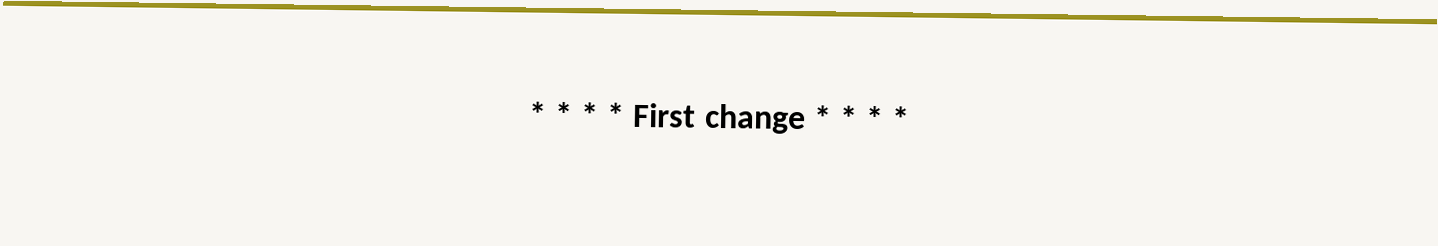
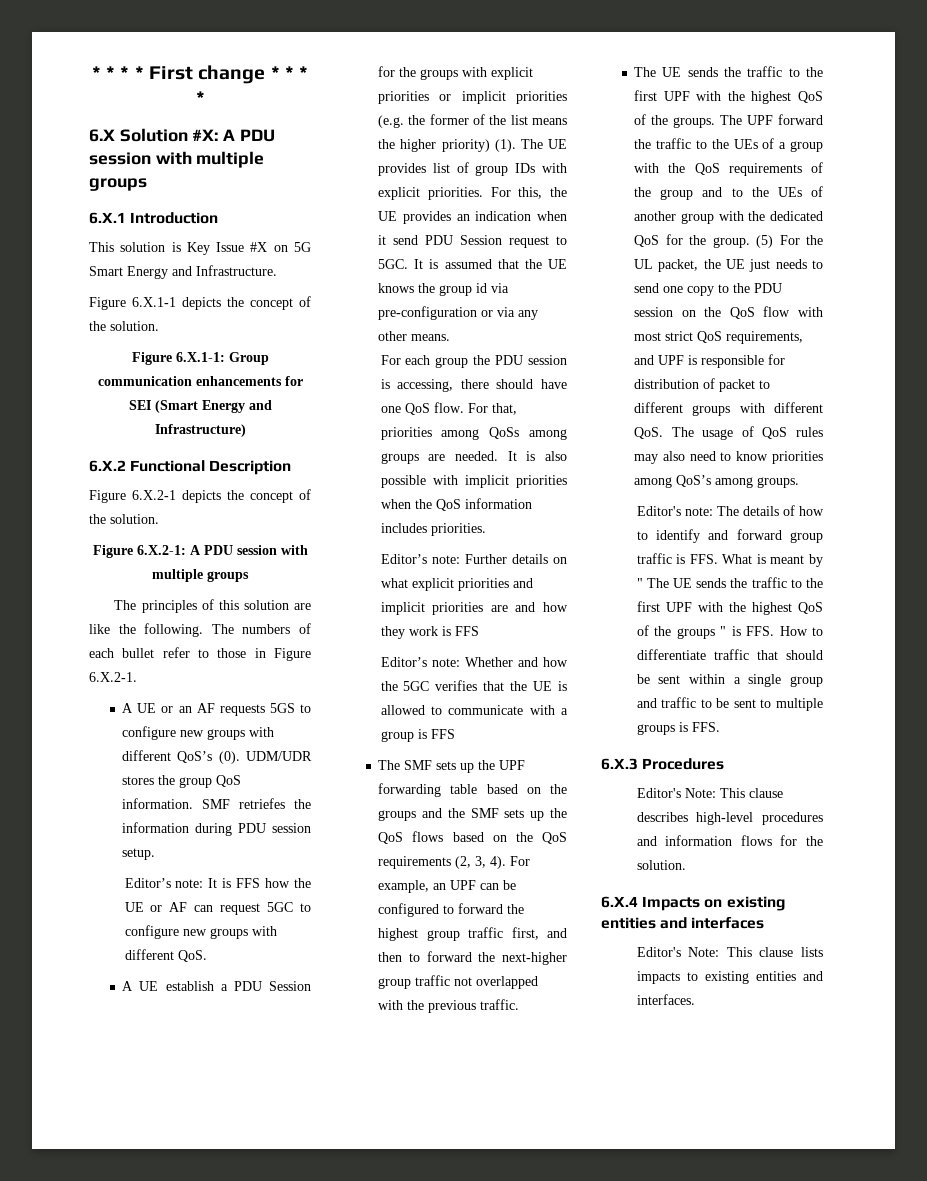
+ 6.X Solution #X: A PDU session with multiple groups
+ 6.X.1 Introduction
+ This solution is Key Issue #X on 5G Smart Energy and Infrastructure.
+ Figure 6.X.1-1 depicts the concept of the solution.
+ Figure 6.X.1-1: Group communication enhancements for SEI (Smart Energy and Infrastructure)
+ 6.X.2 Functional Description
+ Figure 6.X.2-1 depicts the concept of the solution.
+ Figure 6.X.2-1: A PDU session with multiple groups
+ The principles of this solution are like the following. The numbers of each bullet refer to those in Figure 6.X.2-1.
+ A UE or an AF requests 5GS to configure new groups with different QoS’s (0). UDM/UDR stores the group QoS information. SMF retriefes the information during PDU session setup.
+ Editor’s note: It is FFS how the UE or AF can request 5GC to configure new groups with different QoS.
+ A UE establish a PDU Session for the groups with explicit priorities or implicit priorities (e.g. the former of the list means the higher priority) (1). The UE provides list of group IDs with explicit priorities. For this, the UE provides an indication when it send PDU Session request to 5GC. It is assumed that the UE knows the group id via pre-configuration or via any other means.
+ For each group the PDU session is accessing, there should have one QoS flow. For that, priorities among QoSs among groups are needed. It is also possible with implicit priorities when the QoS information includes priorities.
+ Editor’s note: Further details on what explicit priorities and implicit priorities are and how they work is FFS
+ Editor’s note: Whether and how the 5GC verifies that the UE is allowed to communicate with a group is FFS
+ The SMF sets up the UPF forwarding table based on the groups and the SMF sets up the QoS flows based on the QoS requirements (2, 3, 4). For example, an UPF can be configured to forward the highest group traffic first, and then to forward the next-higher group traffic not overlapped with the previous traffic.
+ The UE sends the traffic to the first UPF with the highest QoS of the groups. The UPF forward the traffic to the UEs of a group with the QoS requirements of the group and to the UEs of another group with the dedicated QoS for the group. (5) For the UL packet, the UE just needs to send one copy to the PDU session on the QoS flow with most strict QoS requirements, and UPF is responsible for distribution of packet to different groups with different QoS. The usage of QoS rules may also need to know priorities among QoS’s among groups.
+ Editor's note: The details of how to identify and forward group traffic is FFS. What is meant by " The UE sends the traffic to the first UPF with the highest QoS of the groups " is FFS. How to differentiate traffic that should be sent within a single group and traffic to be sent to multiple groups is FFS.
+ 6.X.3 Procedures
+ Editor's Note: This clause describes high-level procedures and information flows for the solution.
+ 6.X.4 Impacts on existing entities and interfaces
+ Editor's Note: This clause lists impacts to existing entities and interfaces.

